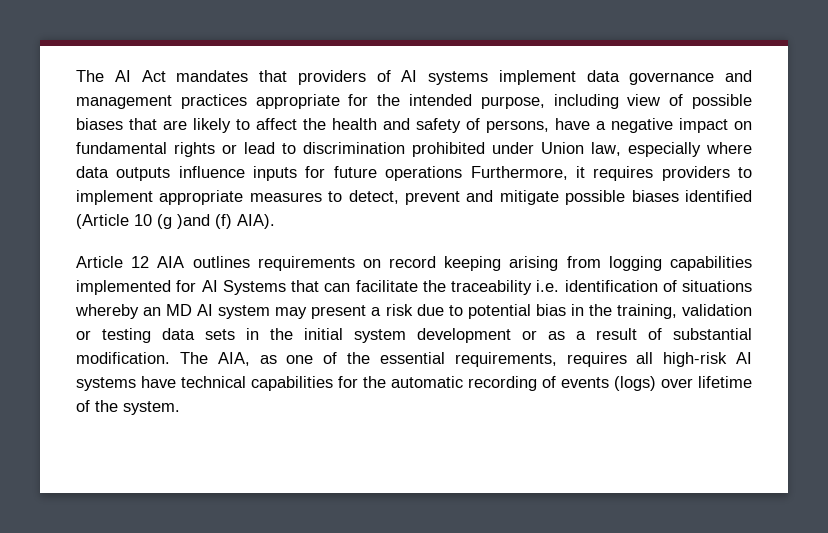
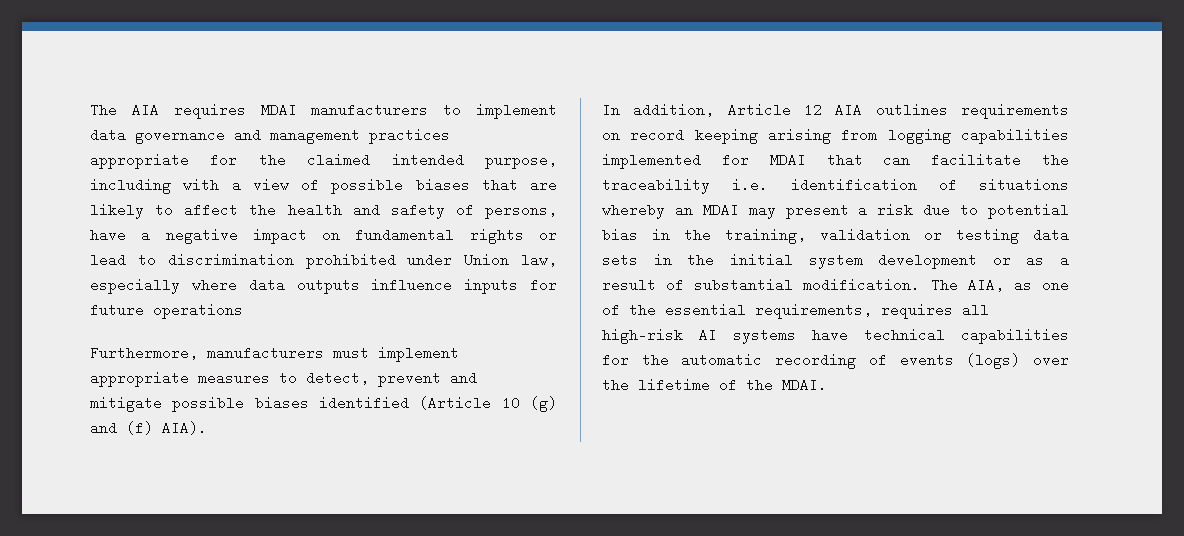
- The AI Act mandates that providers of AI systems implement data governance and management practices appropriate for the intended purpose, including view of possible biases that are likely to affect the health and safety of persons, have a negative impact on fundamental rights or lead to discrimination prohibited under Union law, especially where data outputs influence inputs for future operations Furthermore, it requires providers to implement appropriate measures to detect, prevent and mitigate possible biases identified (Article 10 (g )and (f) AIA).
+ The AIA requires MDAI manufacturers to implement data governance and management practices appropriate for the claimed intended purpose, including with a view of possible biases that are likely to affect the health and safety of persons, have a negative impact on fundamental rights or lead to discrimination prohibited under Union law, especially where data outputs influence inputs for future operations
+ Furthermore, manufacturers must implement appropriate measures to detect, prevent and mitigate possible biases identified (Article 10 (g) and (f) AIA).
- Article 12 AIA outlines requirements on record keeping arising from logging capabilities implemented for AI Systems that can facilitate the traceability i.e. identification of situations whereby an MD AI system may present a risk due to potential bias in the training, validation or testing data sets in the initial system development or as a result of substantial modification.
+ In addition, Article 12 AIA outlines requirements on record keeping arising from logging capabilities implemented for MDAI that can facilitate the traceability i.e. identification of situations whereby an MDAI may present a risk due to potential bias in the training, validation or testing data sets in the initial system development or as a result of substantial modification.
- The AIA, as one of the essential requirements, requires all high-risk AI systems have technical capabilities for the automatic recording of events (logs) over lifetime of the system.
+ The AIA, as one of the essential requirements, requires all high-risk AI systems have technical capabilities for the automatic recording of events (logs) over the lifetime of the MDAI.

